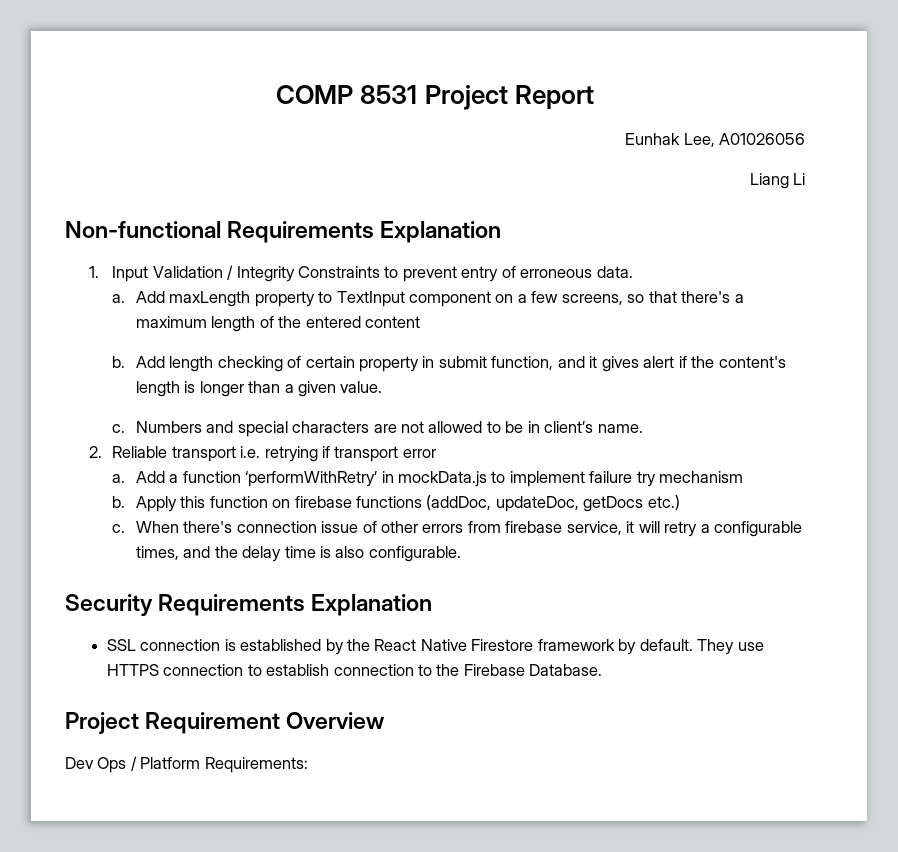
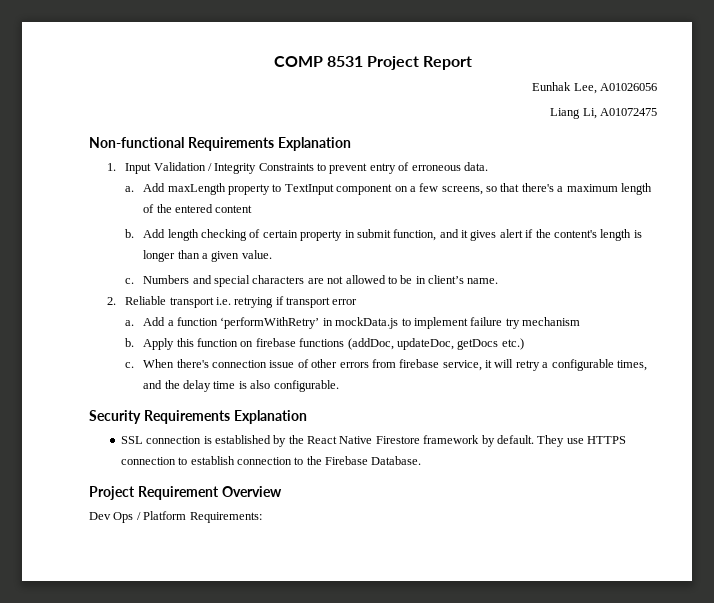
- Liang Li
+ Liang Li, A01072475

